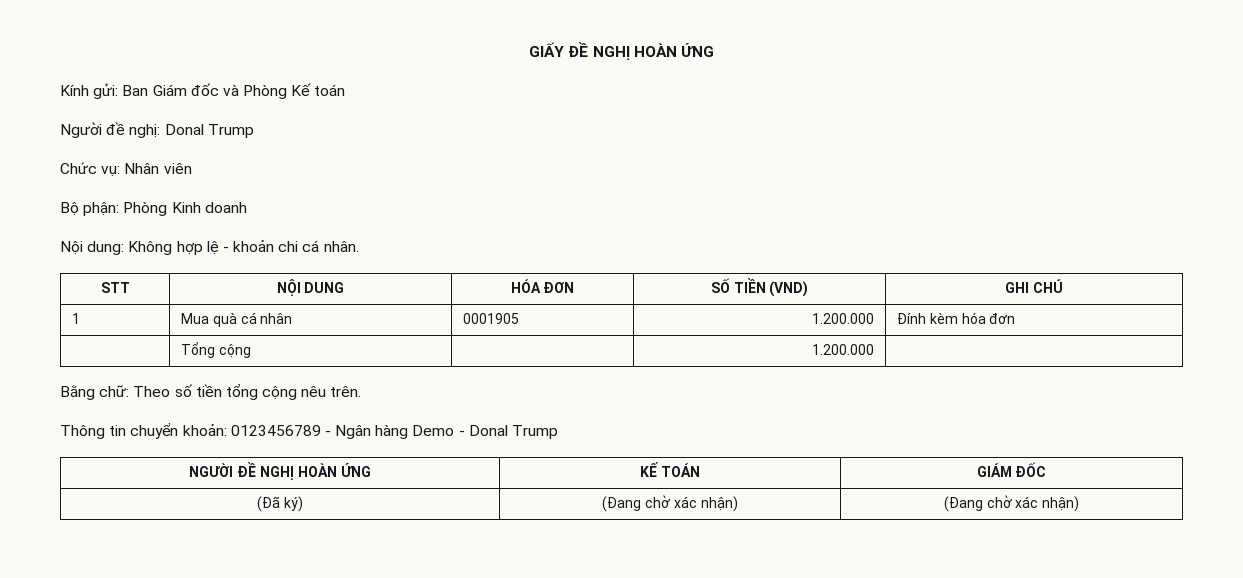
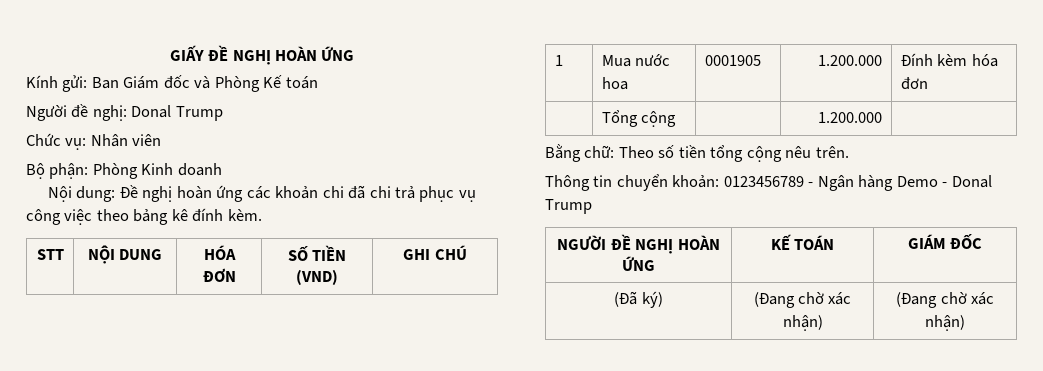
- Nội dung: Không hợp lệ - khoản chi cá nhân.
+ Nội dung: Đề nghị hoàn ứng các khoản chi đã chi trả phục vụ công việc theo bảng kê đính kèm.
- 1 | Mua quà cá nhân | 0001905 | 1.200.000 | Đính kèm hóa đơn
+ 1 | Mua nước hoa | 0001905 | 1.200.000 | Đính kèm hóa đơn

